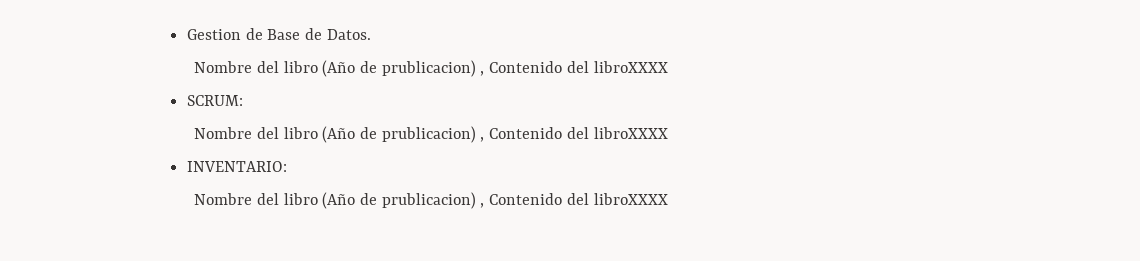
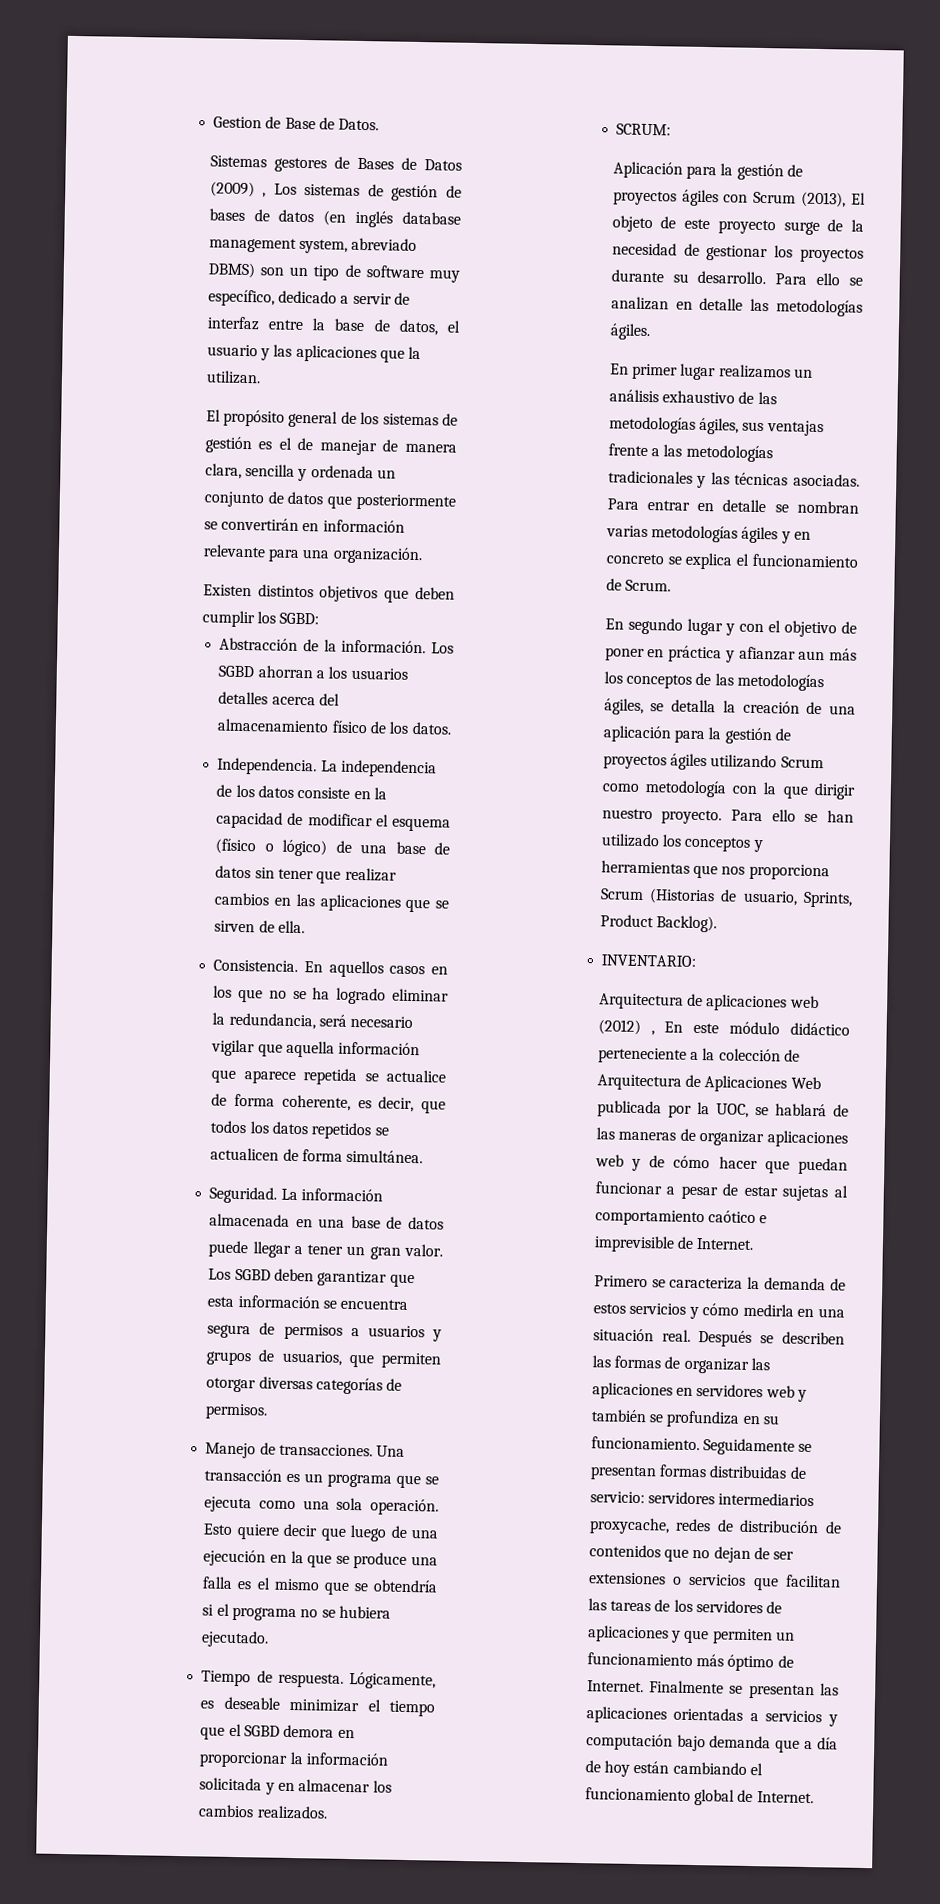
  Gestion de Base de Datos.
- Nombre del libro (Año de prublicacion) , Contenido del libroXXXX
+ Sistemas gestores de Bases de Datos (2009) , Los sistemas de gestión de bases de datos (en inglés database management system, abreviado DBMS) son un tipo de software muy específico, dedicado a servir de interfaz entre la base de datos, el usuario y las aplicaciones que la utilizan.
+ El propósito general de los sistemas de gestión es el de manejar de manera clara, sencilla y ordenada un conjunto de datos que posteriormente se convertirán en información relevante para una organización.
+ Existen distintos objetivos que deben cumplir los SGBD:
+ Abstracción de la información. Los SGBD ahorran a los usuarios detalles acerca del almacenamiento físico de los datos.
+ Independencia. La independencia de los datos consiste en la capacidad de modificar el esquema (físico o lógico) de una base de datos sin tener que realizar cambios en las aplicaciones que se sirven de ella.
+ Consistencia. En aquellos casos en los que no se ha logrado eliminar la redundancia, será necesario vigilar que aquella información que aparece repetida se actualice de forma coherente, es decir, que todos los datos repetidos se actualicen de forma simultánea.
+ Seguridad. La información almacenada en una base de datos puede llegar a tener un gran valor. Los SGBD deben garantizar que esta información se encuentra segura de permisos a usuarios y grupos de usuarios, que permiten otorgar diversas categorías de permisos.
+ Manejo de transacciones. Una transacción es un programa que se ejecuta como una sola operación. Esto quiere decir que luego de una ejecución en la que se produce una falla es el mismo que se obtendría si el programa no se hubiera ejecutado.
+ Tiempo de respuesta. Lógicamente, es deseable minimizar el tiempo que el SGBD demora en proporcionar la información solicitada y en almacenar los cambios realizados.
  SCRUM:
- Nombre del libro (Año de prublicacion) , Contenido del libroXXXX
+ Aplicación para la gestión de proyectos ágiles con Scrum (2013), El objeto de este proyecto surge de la necesidad de gestionar los proyectos durante su desarrollo. Para ello se analizan en detalle las metodologías ágiles.
+ En primer lugar realizamos un análisis exhaustivo de las metodologías ágiles, sus ventajas frente a las metodologías tradicionales y las técnicas asociadas. Para entrar en detalle se nombran varias metodologías ágiles y en concreto se explica el funcionamiento de Scrum.
+ En segundo lugar y con el objetivo de poner en práctica y afianzar aun más los conceptos de las metodologías ágiles, se detalla la creación de una aplicación para la gestión de proyectos ágiles utilizando Scrum como metodología con la que dirigir nuestro proyecto. Para ello se han utilizado los conceptos y herramientas que nos proporciona Scrum (Historias de usuario, Sprints, Product Backlog).
  INVENTARIO:
- Nombre del libro (Año de prublicacion) , Contenido del libroXXXX
+ Arquitectura de aplicaciones web (2012) , En este módulo didáctico perteneciente a la colección de Arquitectura de Aplicaciones Web publicada por la UOC, se hablará de las maneras de organizar aplicaciones web y de cómo hacer que puedan funcionar a pesar de estar sujetas al comportamiento caótico e imprevisible de Internet.
+ Primero se caracteriza la demanda de estos servicios y cómo medirla en una situación real. Después se describen las formas de organizar las aplicaciones en servidores web y también se profundiza en su funcionamiento. Seguidamente se presentan formas distribuidas de servicio: servidores intermediarios proxycache, redes de distribución de contenidos que no dejan de ser extensiones o servicios que facilitan las tareas de los servidores de aplicaciones y que permiten un funcionamiento más óptimo de Internet. Finalmente se presentan las aplicaciones orientadas a servicios y computación bajo demanda que a día de hoy están cambiando el funcionamiento global de Internet.

